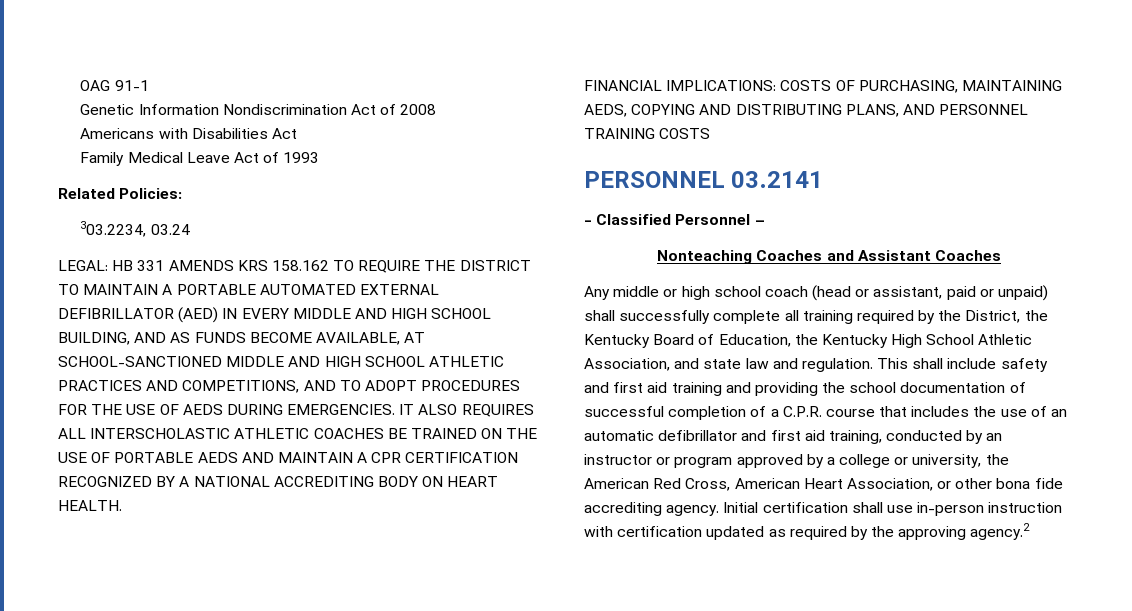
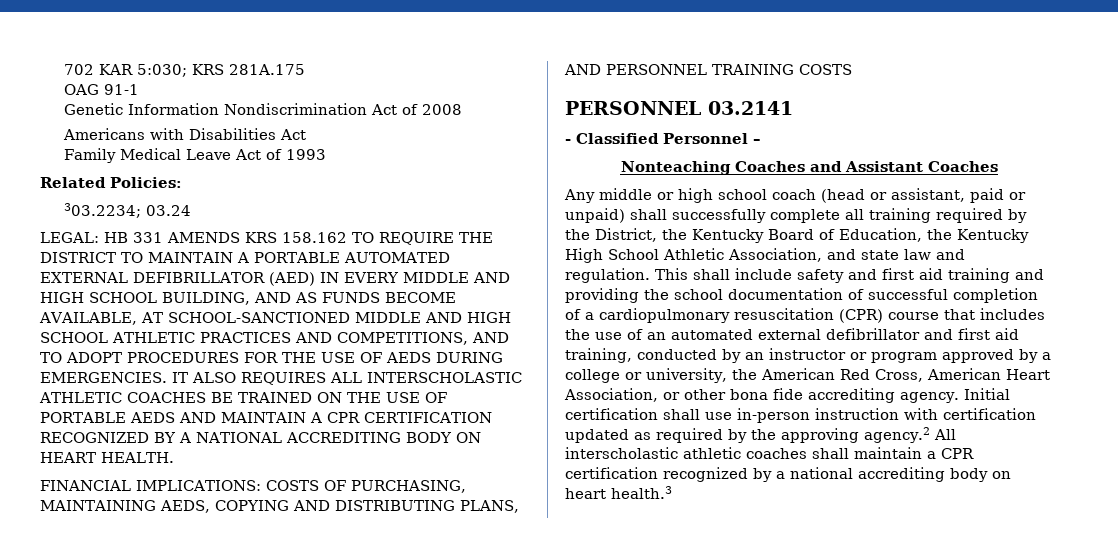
+ 702 KAR 5:030; KRS 281A.175
- 303.2234, 03.24
+ 303.2234; 03.24
- This shall include safety and first aid training and providing the school documentation of successful completion of a C.P.R. course that includes the use of an automatic defibrillator and first aid training, conducted by an instructor or program approved by a college or university, the American Red Cross, American Heart Association, or other bona fide accrediting agency.
+ This shall include safety and first aid training and providing the school documentation of successful completion of a cardiopulmonary resuscitation (CPR) course that includes the use of an automated external defibrillator and first aid training, conducted by an instructor or program approved by a college or university, the American Red Cross, American Heart Association, or other bona fide accrediting agency.
- Initial certification shall use in-person instruction with certification updated as required by the approving agency.2
+ Initial certification shall use in-person instruction with certification updated as required by the approving agency.2 All interscholastic athletic coaches shall maintain a CPR certification recognized by a national accrediting body on heart health.3

